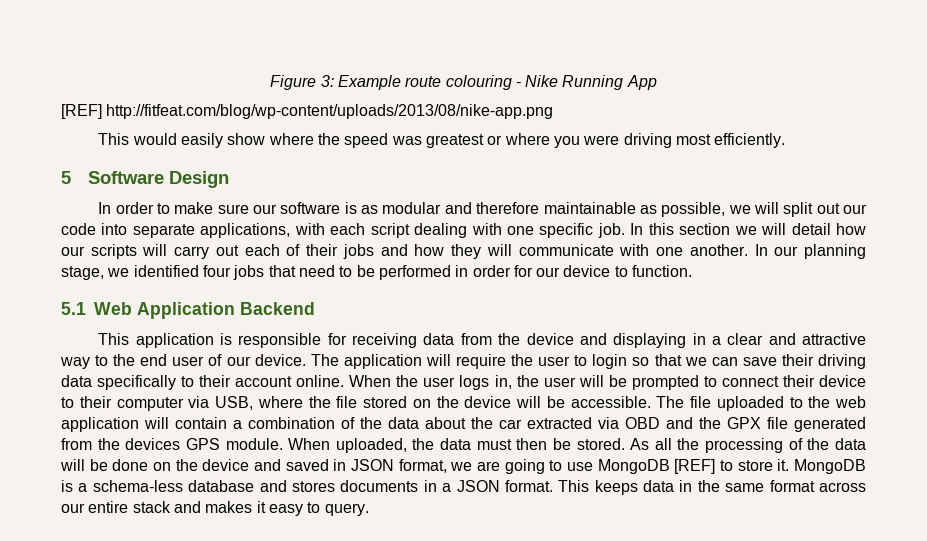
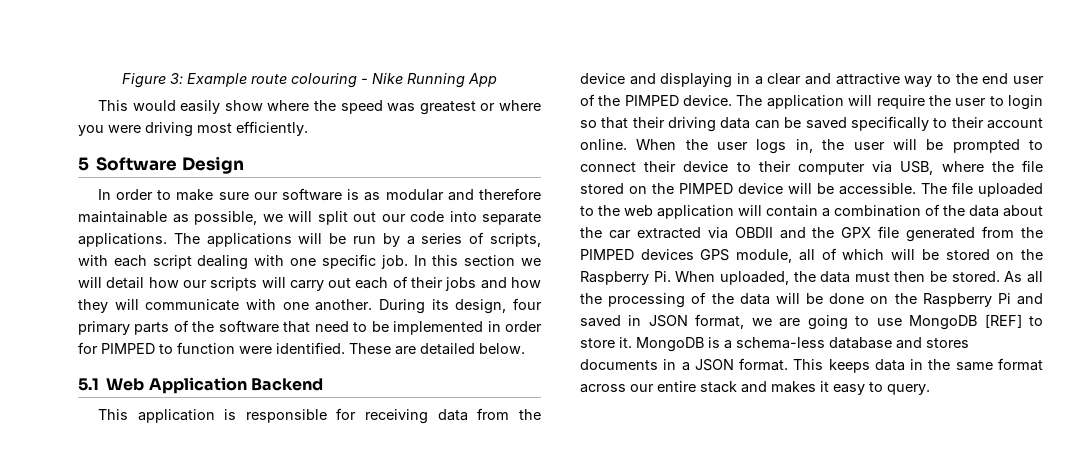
- [REF] http://fitfeat.com/blog/wp-content/uploads/2013/08/nike-app.png
- In order to make sure our software is as modular and therefore maintainable as possible, we will split out our code into separate applications, with each script dealing with one specific job.
+ In order to make sure our software is as modular and therefore maintainable as possible, we will split out our code into separate applications. The applications will be run by a series of scripts, with each script dealing with one specific job.
- In our planning stage, we identified four jobs that need to be performed in order for our device to function.
+ During its design, four primary parts of the software that need to be implemented in order for PIMPED to function were identified. These are detailed below.
- This application is responsible for receiving data from the device and displaying in a clear and attractive way to the end user of our device.
+ This application is responsible for receiving data from the device and displaying in a clear and attractive way to the end user of the PIMPED device.
- The application will require the user to login so that we can save their driving data specifically to their account online.
+ The application will require the user to login so that their driving data can be saved specifically to their account online.
- When the user logs in, the user will be prompted to connect their device to their computer via USB, where the file stored on the device will be accessible.
+ When the user logs in, the user will be prompted to connect their device to their computer via USB, where the file stored on the PIMPED device will be accessible.
- The file uploaded to the web application will contain a combination of the data about the car extracted via OBD and the GPX file generated from the devices GPS module. When uploaded, the data must then be stored.
+ The file uploaded to the web application will contain a combination of the data about the car extracted via OBDII and the GPX file generated from the PIMPED devices GPS module, all of which will be stored on the Raspberry Pi. When uploaded, the data must then be stored.
- As all the processing of the data will be done on the device and saved in JSON format, we are going to use MongoDB [REF] to store it.
+ As all the processing of the data will be done on the Raspberry Pi and saved in JSON format, we are going to use MongoDB [REF] to store it.

